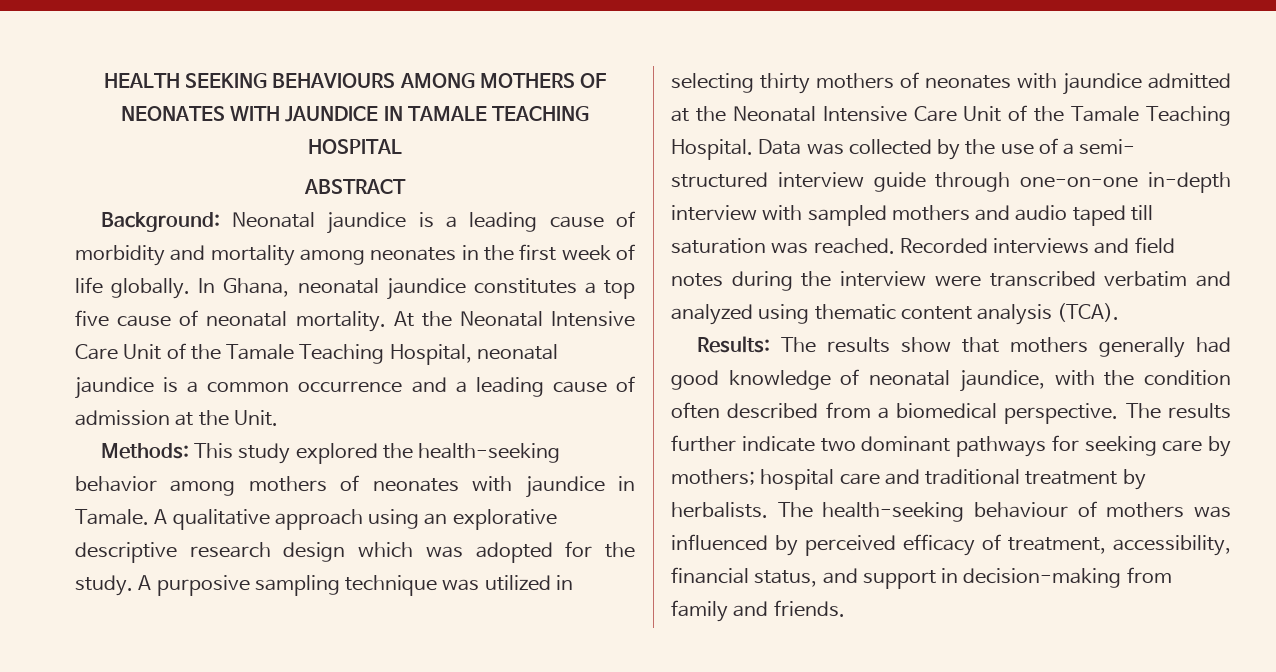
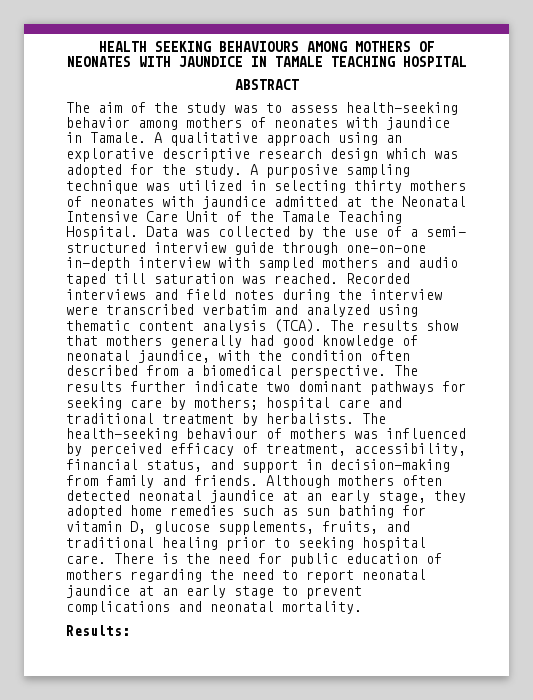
- Background: Neonatal jaundice is a leading cause of morbidity and mortality among neonates in the first week of life globally. In Ghana, neonatal jaundice constitutes a top five cause of neonatal mortality. At the Neonatal Intensive Care Unit of the Tamale Teaching Hospital, neonatal jaundice is a common occurrence and a leading cause of admission at the Unit.
- Methods: This study explored the health-seeking behavior among mothers of neonates with jaundice in Tamale.
+ The aim of the study was to assess health-seeking behavior among mothers of neonates with jaundice in Tamale.
- Recorded interviews and field notes during the interview were transcribed verbatim and analyzed using thematic content analysis (TCA).
- Results: The results show that mothers generally had good knowledge of neonatal jaundice, with the condition often described from a biomedical perspective.
+ Recorded interviews and field notes during the interview were transcribed verbatim and analyzed using thematic content analysis (TCA). The results show that mothers generally had good knowledge of neonatal jaundice, with the condition often described from a biomedical perspective.
+ Although mothers often detected neonatal jaundice at an early stage, they adopted home remedies such as sun bathing for vitamin D, glucose supplements, fruits, and traditional healing prior to seeking hospital care. There is the need for public education of mothers regarding the need to report neonatal jaundice at an early stage to prevent complications and neonatal mortality.
+ Results:

